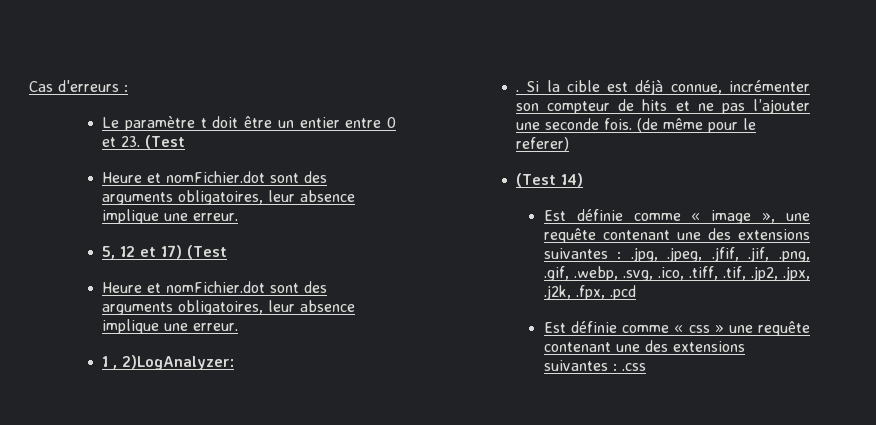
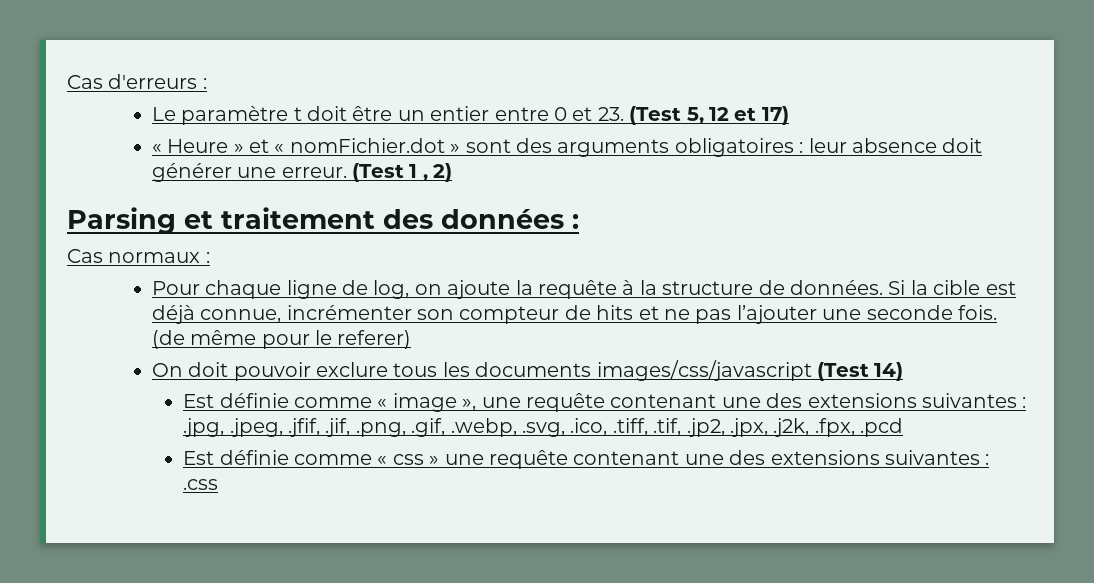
- Le paramètre t doit être un entier entre 0 et 23. (Test
- Heure et nomFichier.dot sont des arguments obligatoires, leur absence implique une erreur.
- 5, 12 et 17) (Test
- Heure et nomFichier.dot sont des arguments obligatoires, leur absence implique une erreur.
- 1 , 2)LogAnalyzer:
- .
+ Le paramètre t doit être un entier entre 0 et 23. (Test 5, 12 et 17)
+ « Heure » et « nomFichier.dot » sont des arguments obligatoires : leur absence doit générer une erreur. (Test 1 , 2)
+ Parsing et traitement des données :
+ Cas normaux :
+ Pour chaque ligne de log, on ajoute la requête à la structure de données.
- (Test 14)
+ On doit pouvoir exclure tous les documents images/css/javascript (Test 14)

